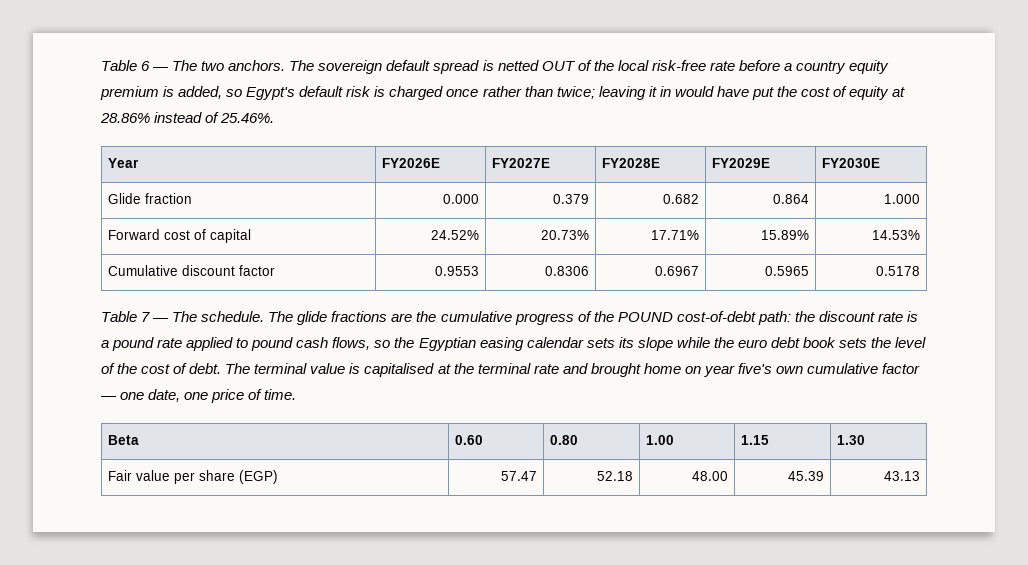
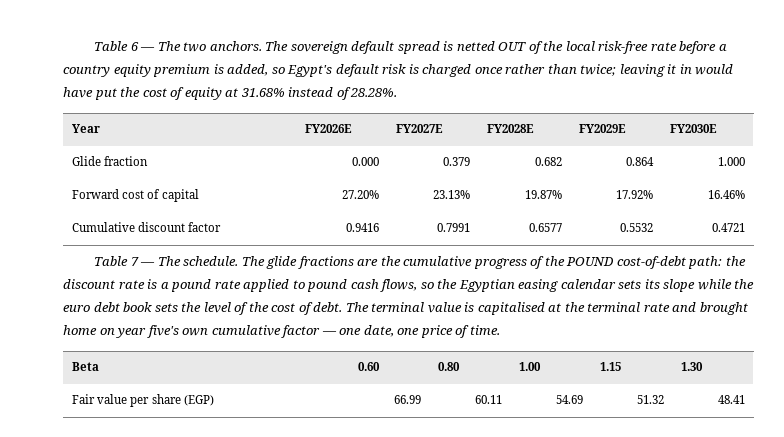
- The sovereign default spread is netted OUT of the local risk-free rate before a country equity premium is added, so Egypt's default risk is charged once rather than twice; leaving it in would have put the cost of equity at 28.86% instead of 25.46%.
+ The sovereign default spread is netted OUT of the local risk-free rate before a country equity premium is added, so Egypt's default risk is charged once rather than twice; leaving it in would have put the cost of equity at 31.68% instead of 28.28%.
- Forward cost of capital | 24.52% | 20.73% | 17.71% | 15.89% | 14.53%
- Cumulative discount factor | 0.9553 | 0.8306 | 0.6967 | 0.5965 | 0.5178
+ Forward cost of capital | 27.20% | 23.13% | 19.87% | 17.92% | 16.46%
+ Cumulative discount factor | 0.9416 | 0.7991 | 0.6577 | 0.5532 | 0.4721
- Fair value per share (EGP) | 57.47 | 52.18 | 48.00 | 45.39 | 43.13
+ Fair value per share (EGP) | 66.99 | 60.11 | 54.69 | 51.32 | 48.41

